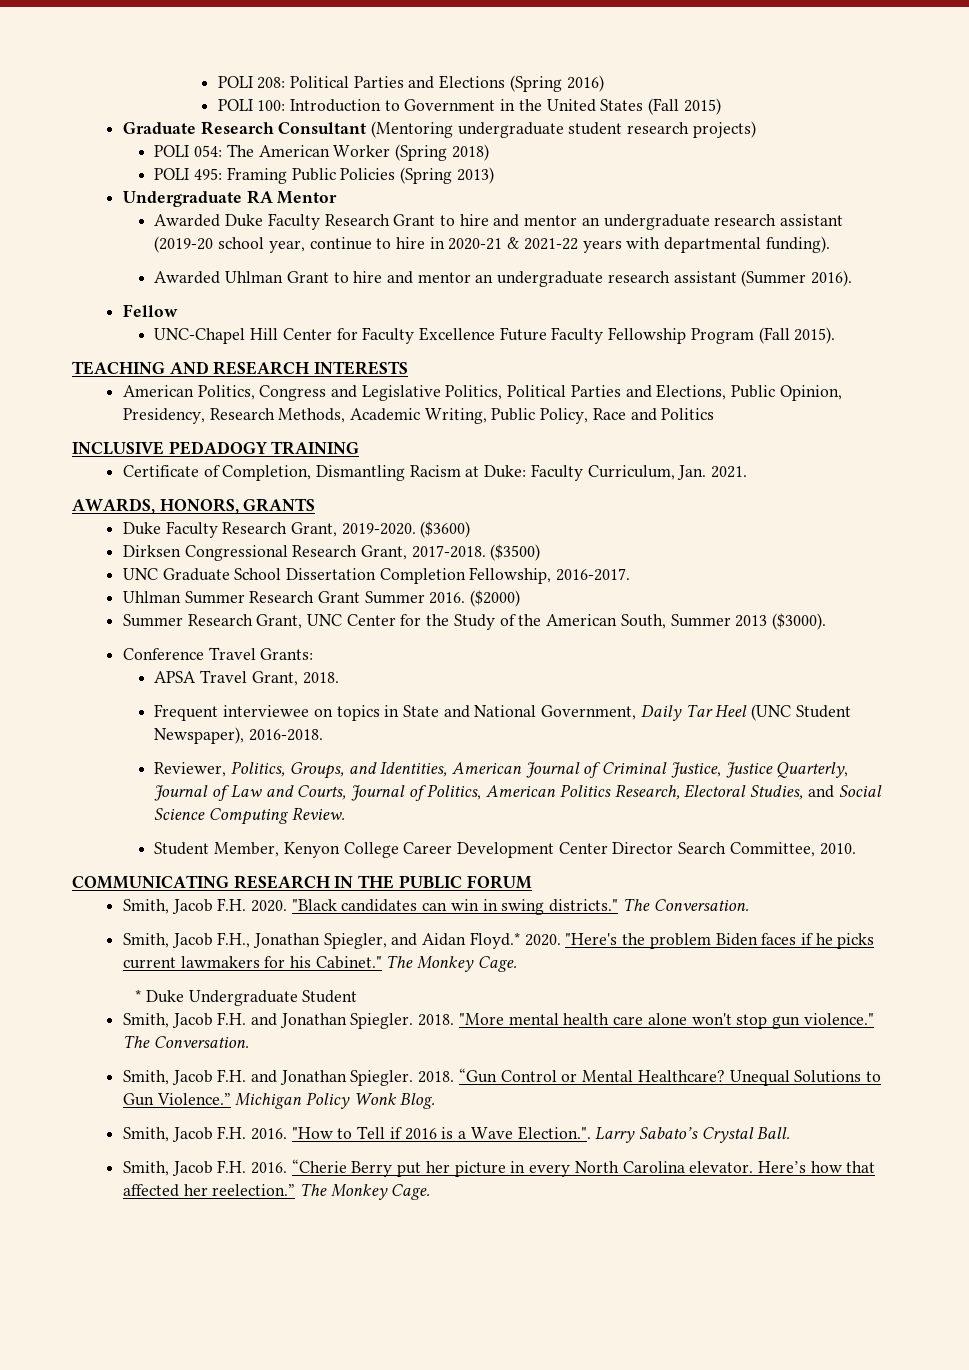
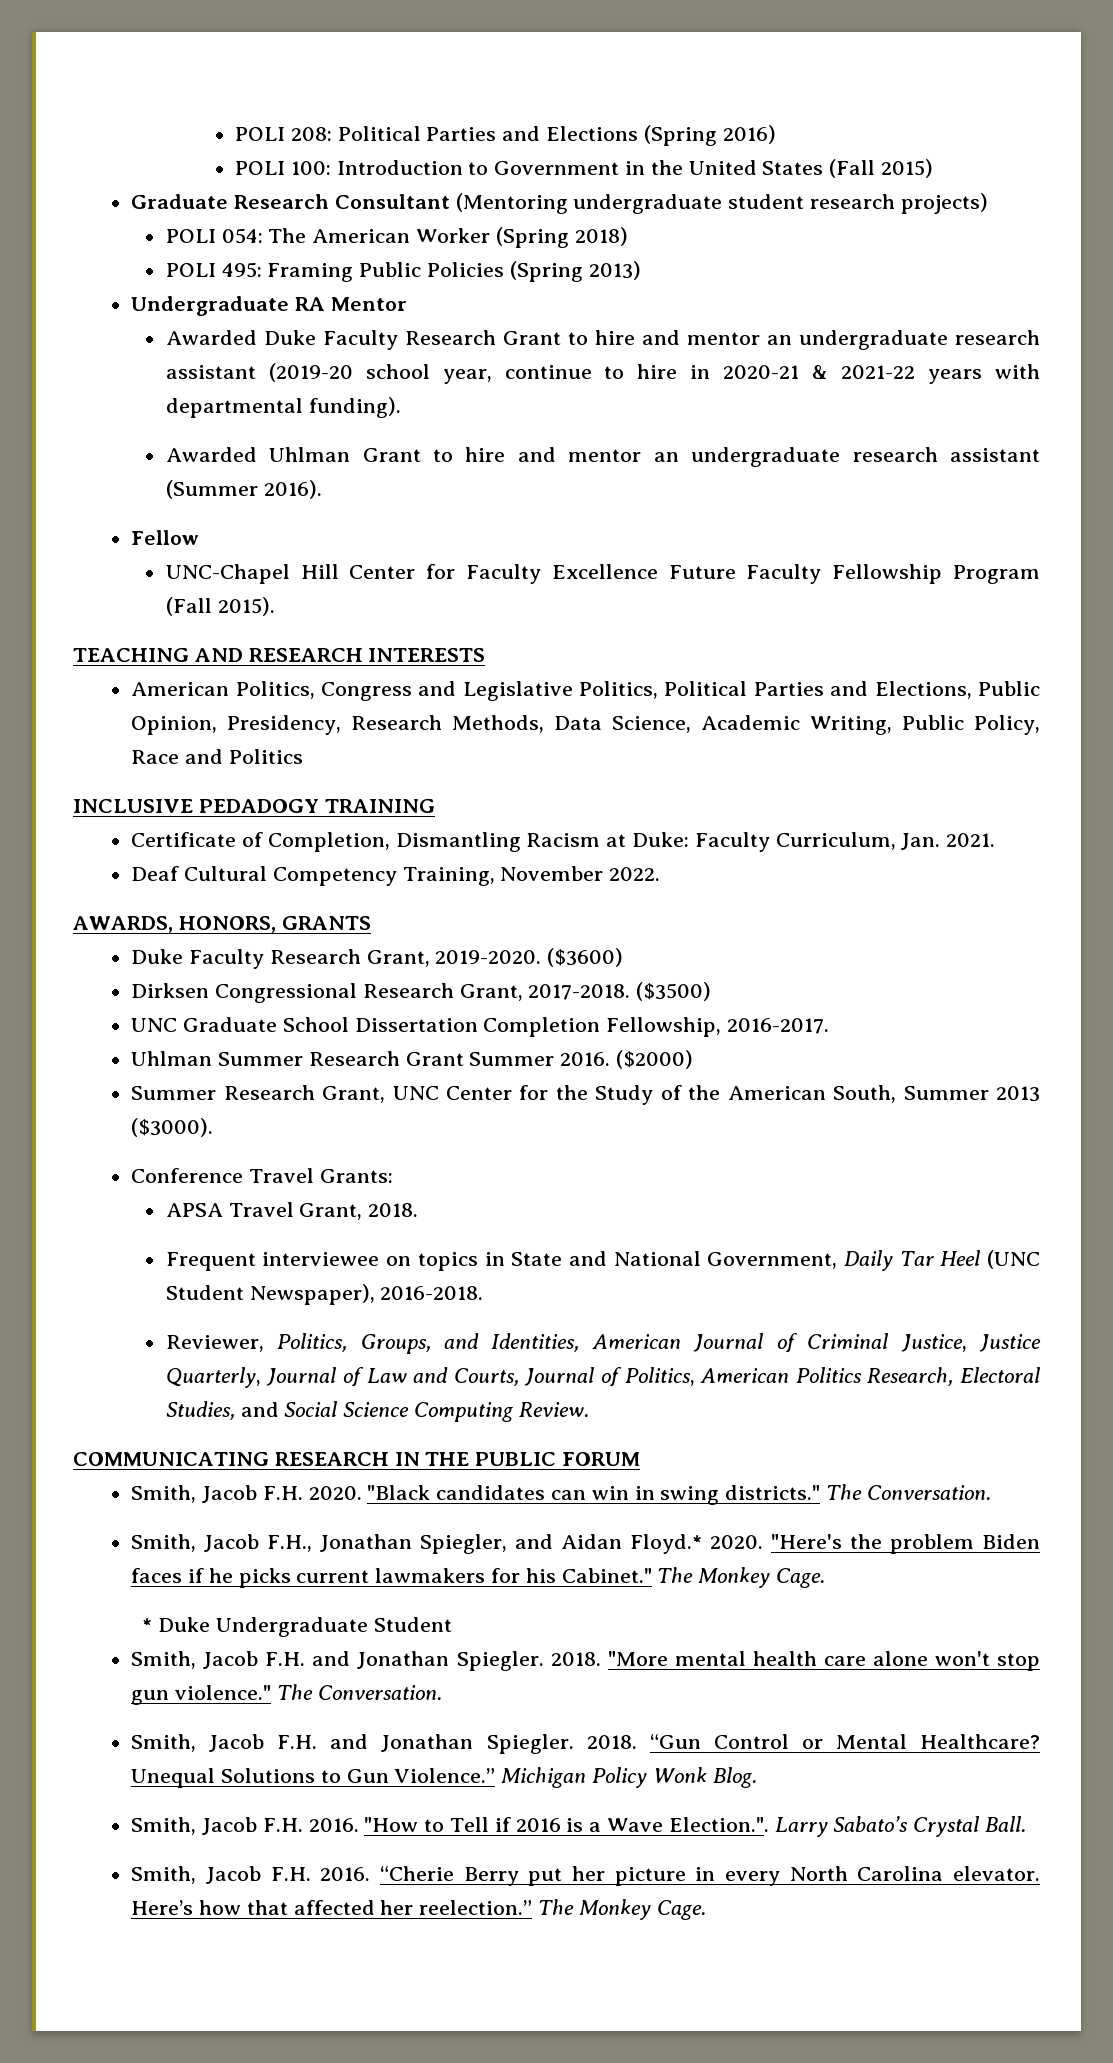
- American Politics, Congress and Legislative Politics, Political Parties and Elections, Public Opinion, Presidency, Research Methods, Academic Writing, Public Policy, Race and Politics
+ American Politics, Congress and Legislative Politics, Political Parties and Elections, Public Opinion, Presidency, Research Methods, Data Science, Academic Writing, Public Policy, Race and Politics
+ Deaf Cultural Competency Training, November 2022.
- Student Member, Kenyon College Career Development Center Director Search Committee, 2010.

